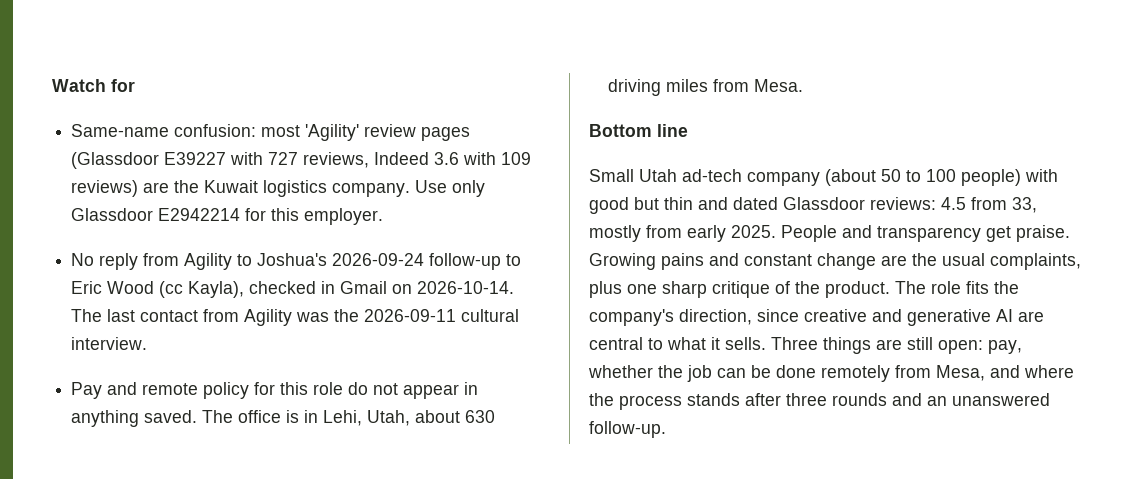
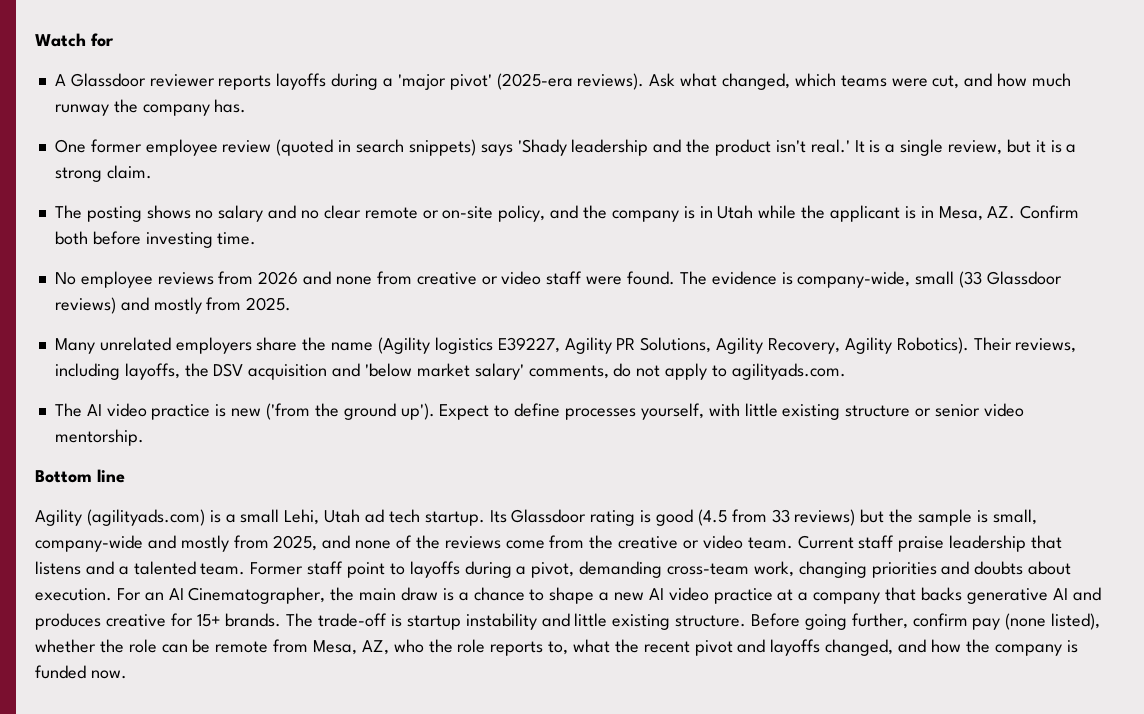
- Same-name confusion: most 'Agility' review pages (Glassdoor E39227 with 727 reviews, Indeed 3.6 with 109 reviews) are the Kuwait logistics company. Use only Glassdoor E2942214 for this employer.
- No reply from Agility to Joshua's 2026-09-24 follow-up to Eric Wood (cc Kayla), checked in Gmail on 2026-10-14. The last contact from Agility was the 2026-09-11 cultural interview.
- Pay and remote policy for this role do not appear in anything saved. The office is in Lehi, Utah, about 630 driving miles from Mesa.
+ A Glassdoor reviewer reports layoffs during a 'major pivot' (2025-era reviews). Ask what changed, which teams were cut, and how much runway the company has.
+ One former employee review (quoted in search snippets) says 'Shady leadership and the product isn't real.' It is a single review, but it is a strong claim.
+ The posting shows no salary and no clear remote or on-site policy, and the company is in Utah while the applicant is in Mesa, AZ. Confirm both before investing time.
+ No employee reviews from 2026 and none from creative or video staff were found. The evidence is company-wide, small (33 Glassdoor reviews) and mostly from 2025.
+ Many unrelated employers share the name (Agility logistics E39227, Agility PR Solutions, Agility Recovery, Agility Robotics). Their reviews, including layoffs, the DSV acquisition and 'below market salary' comments, do not apply to agilityads.com.
+ The AI video practice is new ('from the ground up'). Expect to define processes yourself, with little existing structure or senior video mentorship.
  Bottom line
- Small Utah ad-tech company (about 50 to 100 people) with good but thin and dated Glassdoor reviews: 4.5 from 33, mostly from early 2025. People and transparency get praise. Growing pains and constant change are the usual complaints, plus one sharp critique of the product. The role fits the company's direction, since creative and generative AI are central to what it sells. Three things are still open: pay, whether the job can be done remotely from Mesa, and where the process stands after three rounds and an unanswered follow-up.
+ Agility (agilityads.com) is a small Lehi, Utah ad tech startup. Its Glassdoor rating is good (4.5 from 33 reviews) but the sample is small, company-wide and mostly from 2025, and none of the reviews come from the creative or video team. Current staff praise leadership that listens and a talented team. Former staff point to layoffs during a pivot, demanding cross-team work, changing priorities and doubts about execution. For an AI Cinematographer, the main draw is a chance to shape a new AI video practice at a company that backs generative AI and produces creative for 15+ brands. The trade-off is startup instability and little existing structure. Before going further, confirm pay (none listed), whether the role can be remote from Mesa, AZ, who the role reports to, what the recent pivot and layoffs changed, and how the company is funded now.

